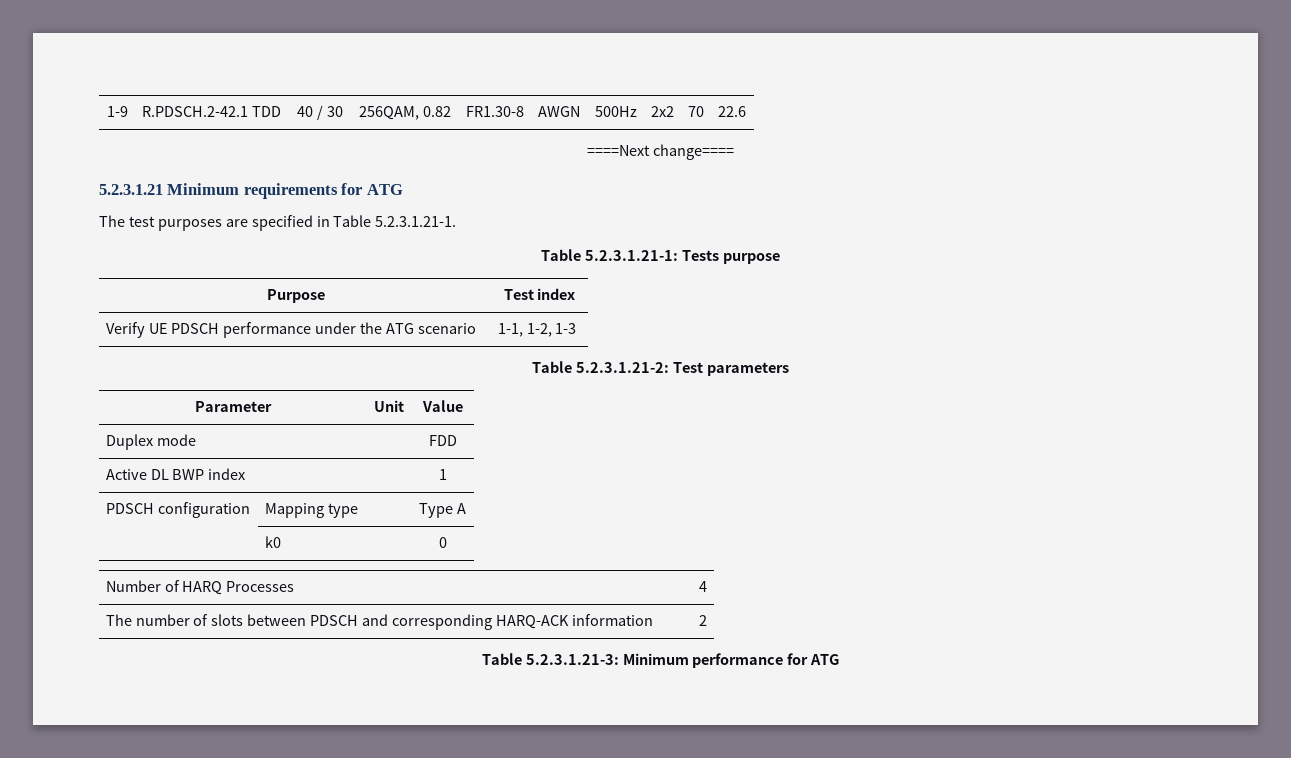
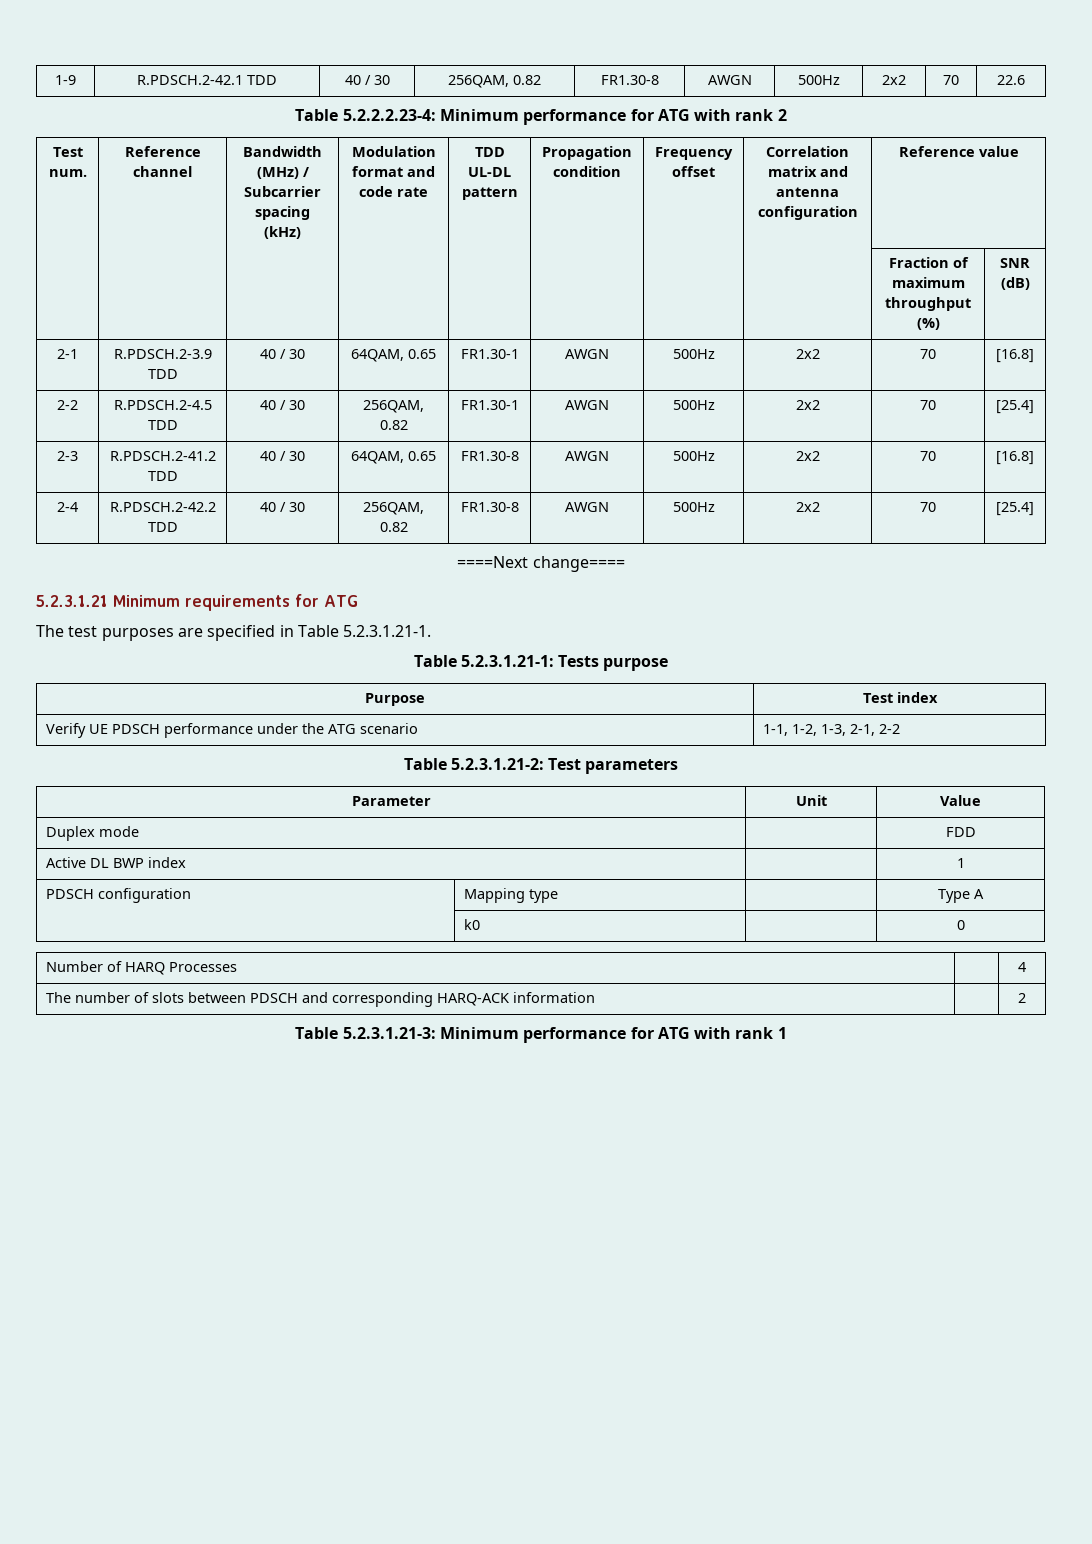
+ Table 5.2.2.2.23-4: Minimum performance for ATG with rank 2
+ Test num. | Reference channel | Bandwidth (MHz) / Subcarrier spacing (kHz) | Modulation format and code rate | TDD UL-DL pattern | Propagation condition | Frequency offset | Correlation matrix and antenna configuration | Reference value
+ | | | | | | | | Fraction of maximum throughput (%) | SNR (dB)
+ 2-1 | R.PDSCH.2-3.9 TDD | 40 / 30 | 64QAM, 0.65 | FR1.30-1 | AWGN | 500Hz | 2x2 | 70 | [16.8]
+ 2-2 | R.PDSCH.2-4.5 TDD | 40 / 30 | 256QAM, 0.82 | FR1.30-1 | AWGN | 500Hz | 2x2 | 70 | [25.4]
+ 2-3 | R.PDSCH.2-41.2 TDD | 40 / 30 | 64QAM, 0.65 | FR1.30-8 | AWGN | 500Hz | 2x2 | 70 | [16.8]
+ 2-4 | R.PDSCH.2-42.2 TDD | 40 / 30 | 256QAM, 0.82 | FR1.30-8 | AWGN | 500Hz | 2x2 | 70 | [25.4]
- Verify UE PDSCH performance under the ATG scenario | 1-1, 1-2, 1-3
+ Verify UE PDSCH performance under the ATG scenario | 1-1, 1-2, 1-3, 2-1, 2-2
- Table 5.2.3.1.21-3: Minimum performance for ATG
+ Table 5.2.3.1.21-3: Minimum performance for ATG with rank 1

